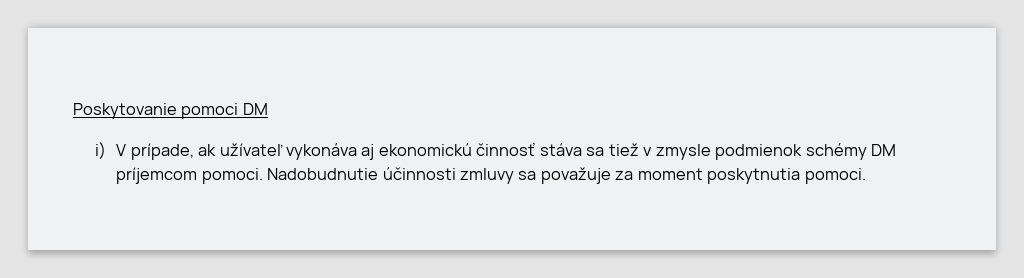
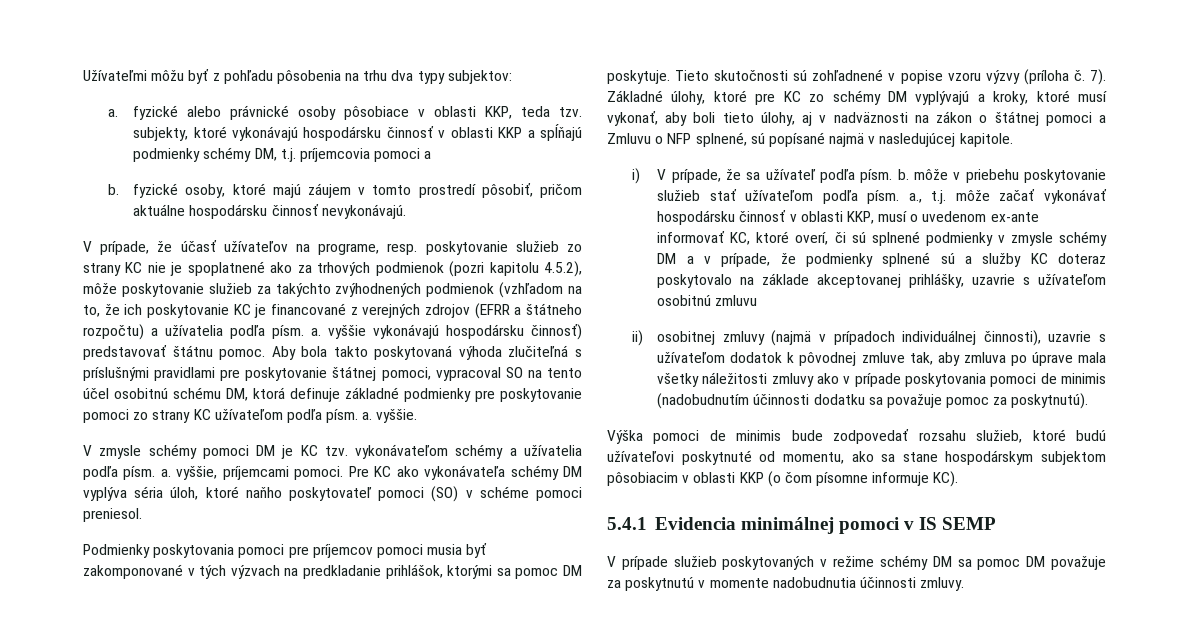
- Poskytovanie pomoci DM
- i) V prípade, ak užívateľ vykonáva aj ekonomickú činnosť stáva sa tiež v zmysle podmienok schémy DM príjemcom pomoci. Nadobudnutie účinnosti zmluvy sa považuje za moment poskytnutia pomoci.
+ Užívateľmi môžu byť z pohľadu pôsobenia na trhu dva typy subjektov:
+ a. fyzické alebo právnické osoby pôsobiace v oblasti KKP, teda tzv. subjekty, ktoré vykonávajú hospodársku činnosť v oblasti KKP a spĺňajú podmienky schémy DM, t.j. príjemcovia pomoci a
+ b. fyzické osoby, ktoré majú záujem v tomto prostredí pôsobiť, pričom aktuálne hospodársku činnosť nevykonávajú.
+ V prípade, že účasť užívateľov na programe, resp. poskytovanie služieb zo strany KC nie je spoplatnené ako za trhových podmienok (pozri kapitolu 4.5.2), môže poskytovanie služieb za takýchto zvýhodnených podmienok (vzhľadom na to, že ich poskytovanie KC je financované z verejných zdrojov (EFRR a štátneho rozpočtu) a užívatelia podľa písm. a. vyššie vykonávajú hospodársku činnosť) predstavovať štátnu pomoc. Aby bola takto poskytovaná výhoda zlučiteľná s príslušnými pravidlami pre poskytovanie štátnej pomoci, vypracoval SO na tento účel osobitnú schému DM, ktorá definuje základné podmienky pre poskytovanie pomoci zo strany KC užívateľom podľa písm. a. vyššie.
+ V zmysle schémy pomoci DM je KC tzv. vykonávateľom schémy a užívatelia podľa písm. a. vyššie, príjemcami pomoci. Pre KC ako vykonávateľa schémy DM vyplýva séria úloh, ktoré naňho poskytovateľ pomoci (SO) v schéme pomoci preniesol.
+ Podmienky poskytovania pomoci pre príjemcov pomoci musia byť zakomponované v tých výzvach na predkladanie prihlášok, ktorými sa pomoc DM poskytuje. Tieto skutočnosti sú zohľadnené v popise vzoru výzvy (príloha č. 7). Základné úlohy, ktoré pre KC zo schémy DM vyplývajú a kroky, ktoré musí vykonať, aby boli tieto úlohy, aj v nadväznosti na zákon o štátnej pomoci a Zmluvu o NFP splnené, sú popísané najmä v nasledujúcej kapitole.
+ i) V prípade, že sa užívateľ podľa písm. b. môže v priebehu poskytovanie služieb stať užívateľom podľa písm. a., t.j. môže začať vykonávať hospodársku činnosť v oblasti KKP, musí o uvedenom ex-ante informovať KC, ktoré overí, či sú splnené podmienky v zmysle schémy DM a v prípade, že podmienky splnené sú a služby KC doteraz poskytovalo na základe akceptovanej prihlášky, uzavrie s užívateľom osobitnú zmluvu
+ ii) osobitnej zmluvy (najmä v prípadoch individuálnej činnosti), uzavrie s užívateľom dodatok k pôvodnej zmluve tak, aby zmluva po úprave mala všetky náležitosti zmluvy ako v prípade poskytovania pomoci de minimis (nadobudnutím účinnosti dodatku sa považuje pomoc za poskytnutú).
+ Výška pomoci de minimis bude zodpovedať rozsahu služieb, ktoré budú užívateľovi poskytnuté od momentu, ako sa stane hospodárskym subjektom pôsobiacim v oblasti KKP (o čom písomne informuje KC).
+ 5.4.1 Evidencia minimálnej pomoci v IS SEMP
+ V prípade služieb poskytovaných v režime schémy DM sa pomoc DM považuje za poskytnutú v momente nadobudnutia účinnosti zmluvy.

